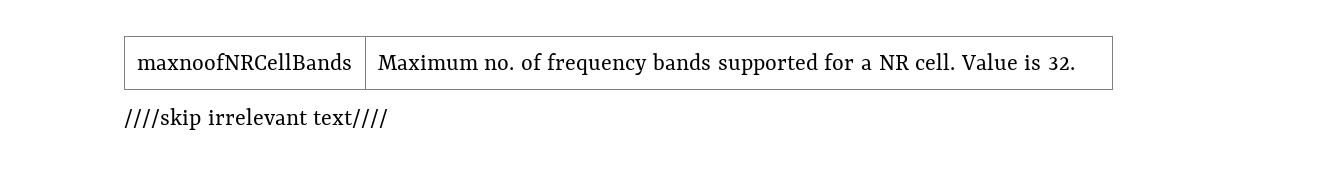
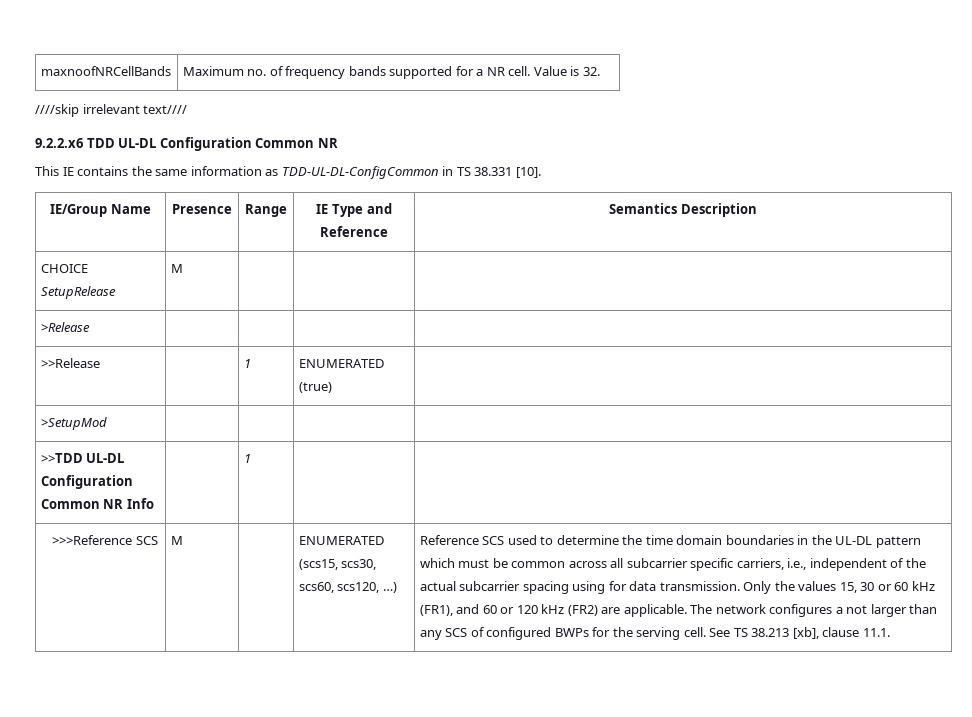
+ 9.2.2.x6 TDD UL-DL Configuration Common NR
+ This IE contains the same information as TDD-UL-DL-ConfigCommon in TS 38.331 [10].
+ IE/Group Name | Presence | Range | IE Type and Reference | Semantics Description
+ CHOICE SetupRelease | M | | |
+ >Release | | | |
+ >>Release | | 1 | ENUMERATED (true) |
+ >SetupMod | | | |
+ >>TDD UL-DL Configuration Common NR Info | | 1 | |
+ >>>Reference SCS | M | | ENUMERATED (scs15, scs30, scs60, scs120, …) | Reference SCS used to determine the time domain boundaries in the UL-DL pattern which must be common across all subcarrier specific carriers, i.e., independent of the actual subcarrier spacing using for data transmission. Only the values 15, 30 or 60 kHz (FR1), and 60 or 120 kHz (FR2) are applicable. The network configures a not larger than any SCS of configured BWPs for the serving cell. See TS 38.213 [xb], clause 11.1.

